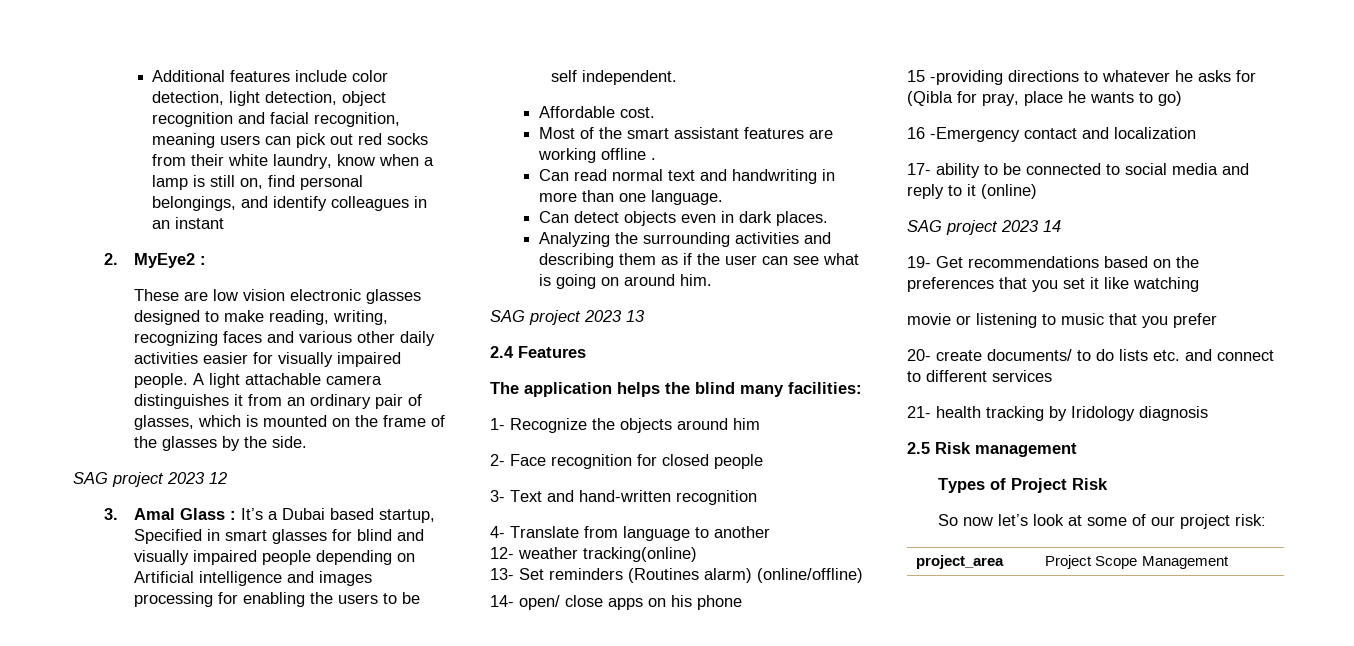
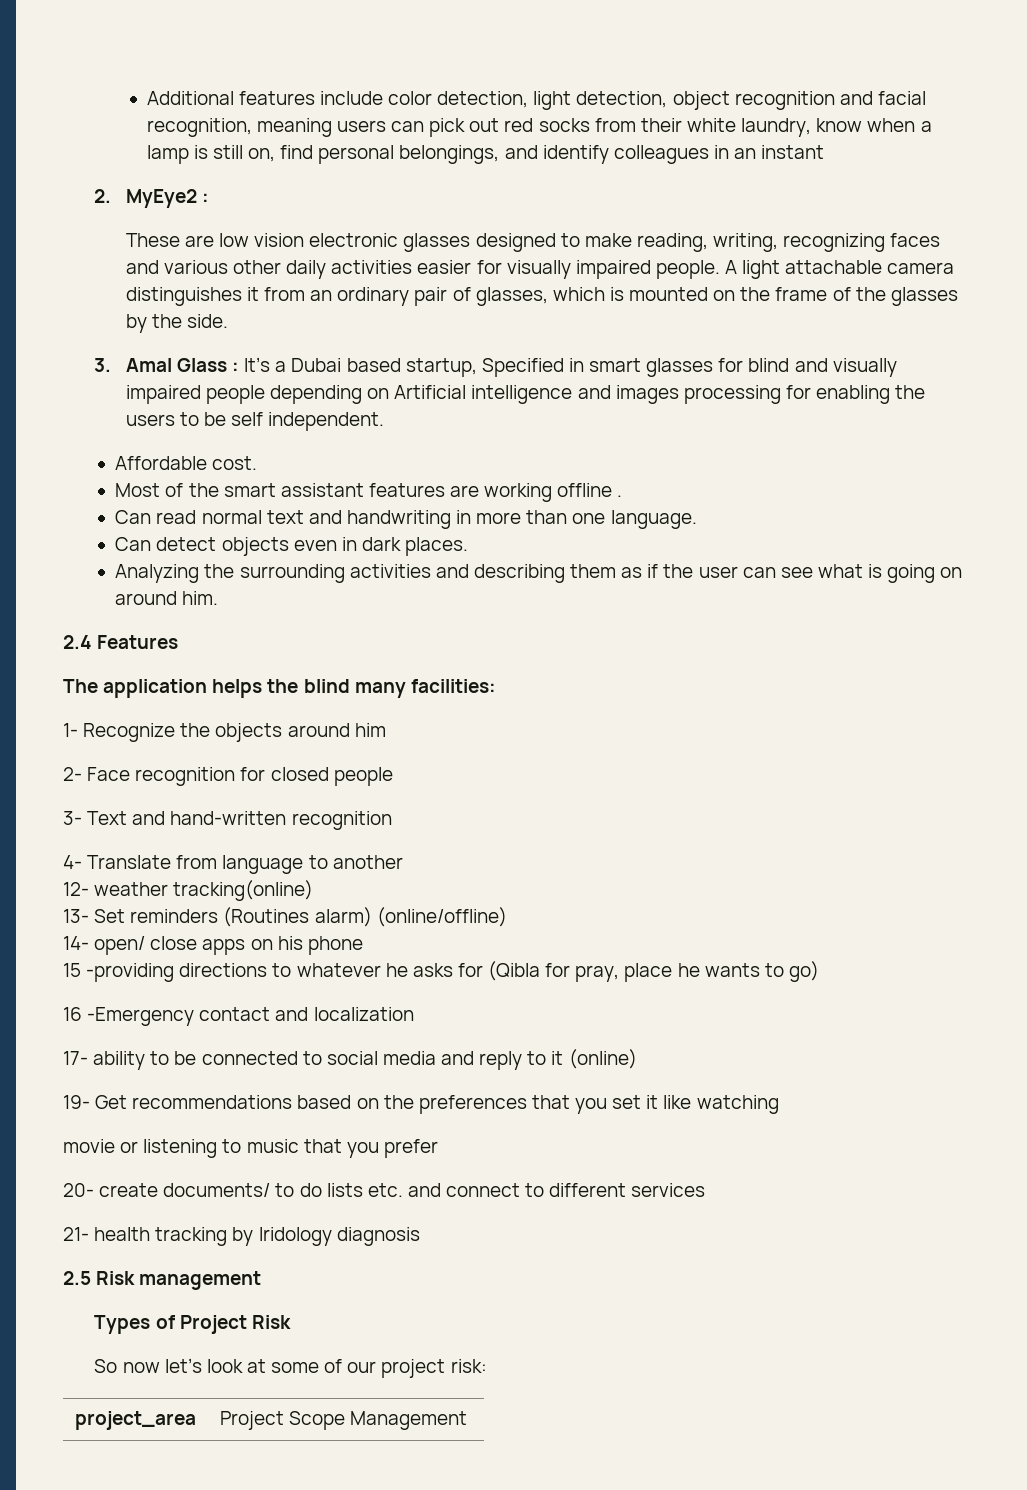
- SAG project 2023 12
- SAG project 2023 13
- SAG project 2023 14

